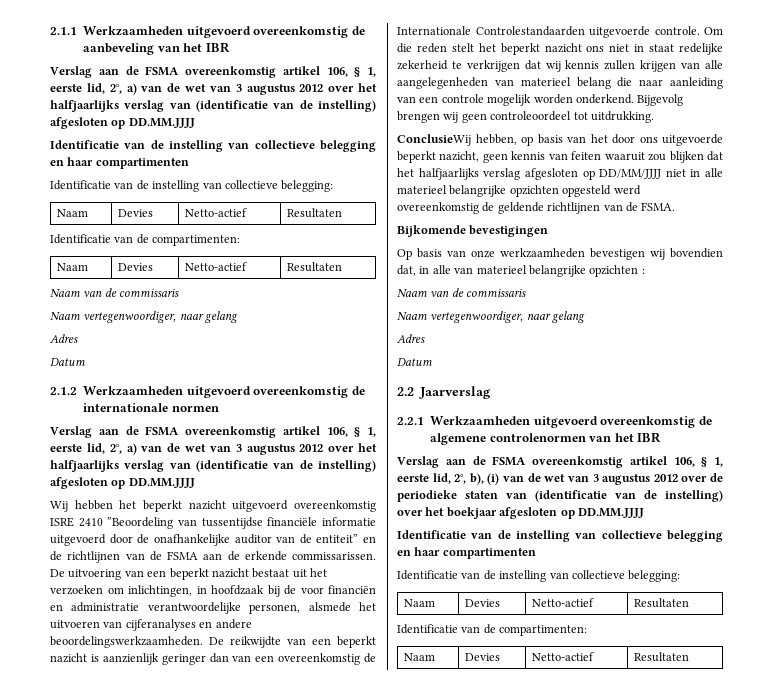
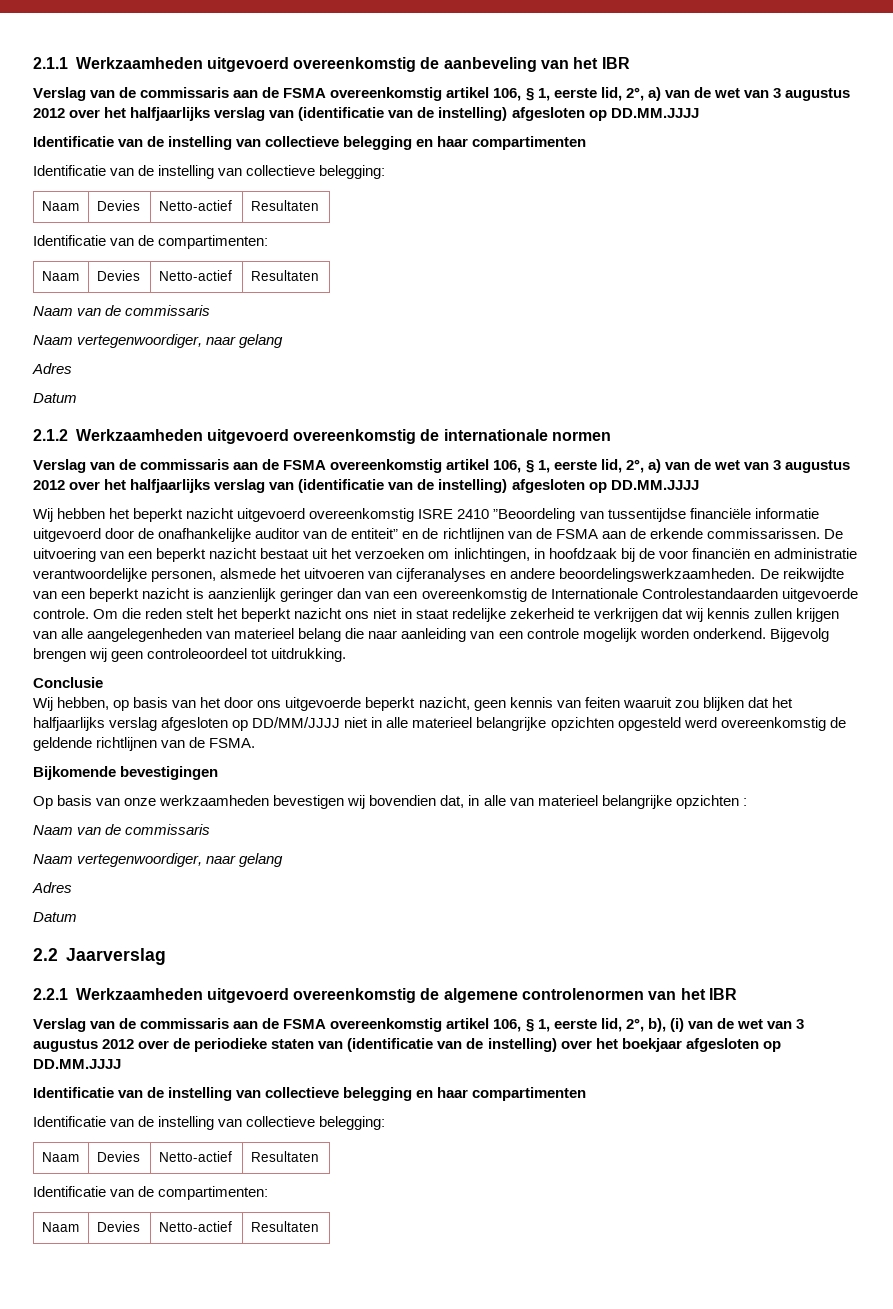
  2.1.1 Werkzaamheden uitgevoerd overeenkomstig de aanbeveling van het IBR
- Verslag aan de FSMA overeenkomstig artikel 106, § 1, eerste lid, 2°, a) van de wet van 3 augustus 2012 over het halfjaarlijks verslag van (identificatie van de instelling) afgesloten op DD.MM.JJJJ
+ Verslag van de commissaris aan de FSMA overeenkomstig artikel 106, § 1, eerste lid, 2°, a) van de wet van 3 augustus 2012 over het halfjaarlijks verslag van (identificatie van de instelling) afgesloten op DD.MM.JJJJ
  2.1.2 Werkzaamheden uitgevoerd overeenkomstig de internationale normen
- Verslag aan de FSMA overeenkomstig artikel 106, § 1, eerste lid, 2°, a) van de wet van 3 augustus 2012 over het halfjaarlijks verslag van (identificatie van de instelling) afgesloten op DD.MM.JJJJ
+ Verslag van de commissaris aan de FSMA overeenkomstig artikel 106, § 1, eerste lid, 2°, a) van de wet van 3 augustus 2012 over het halfjaarlijks verslag van (identificatie van de instelling) afgesloten op DD.MM.JJJJ
- ConclusieWij hebben, op basis van het door ons uitgevoerde beperkt nazicht, geen kennis van feiten waaruit zou blijken dat het halfjaarlijks verslag afgesloten op DD/MM/JJJJ niet in alle materieel belangrijke opzichten opgesteld werd overeenkomstig de geldende richtlijnen van de FSMA.
+ Conclusie
+ Wij hebben, op basis van het door ons uitgevoerde beperkt nazicht, geen kennis van feiten waaruit zou blijken dat het halfjaarlijks verslag afgesloten op DD/MM/JJJJ niet in alle materieel belangrijke opzichten opgesteld werd overeenkomstig de geldende richtlijnen van de FSMA.
- Verslag aan de FSMA overeenkomstig artikel 106, § 1, eerste lid, 2°, b), (i) van de wet van 3 augustus 2012 over de periodieke staten van (identificatie van de instelling) over het boekjaar afgesloten op DD.MM.JJJJ
+ Verslag van de commissaris aan de FSMA overeenkomstig artikel 106, § 1, eerste lid, 2°, b), (i) van de wet van 3 augustus 2012 over de periodieke staten van (identificatie van de instelling) over het boekjaar afgesloten op DD.MM.JJJJ

